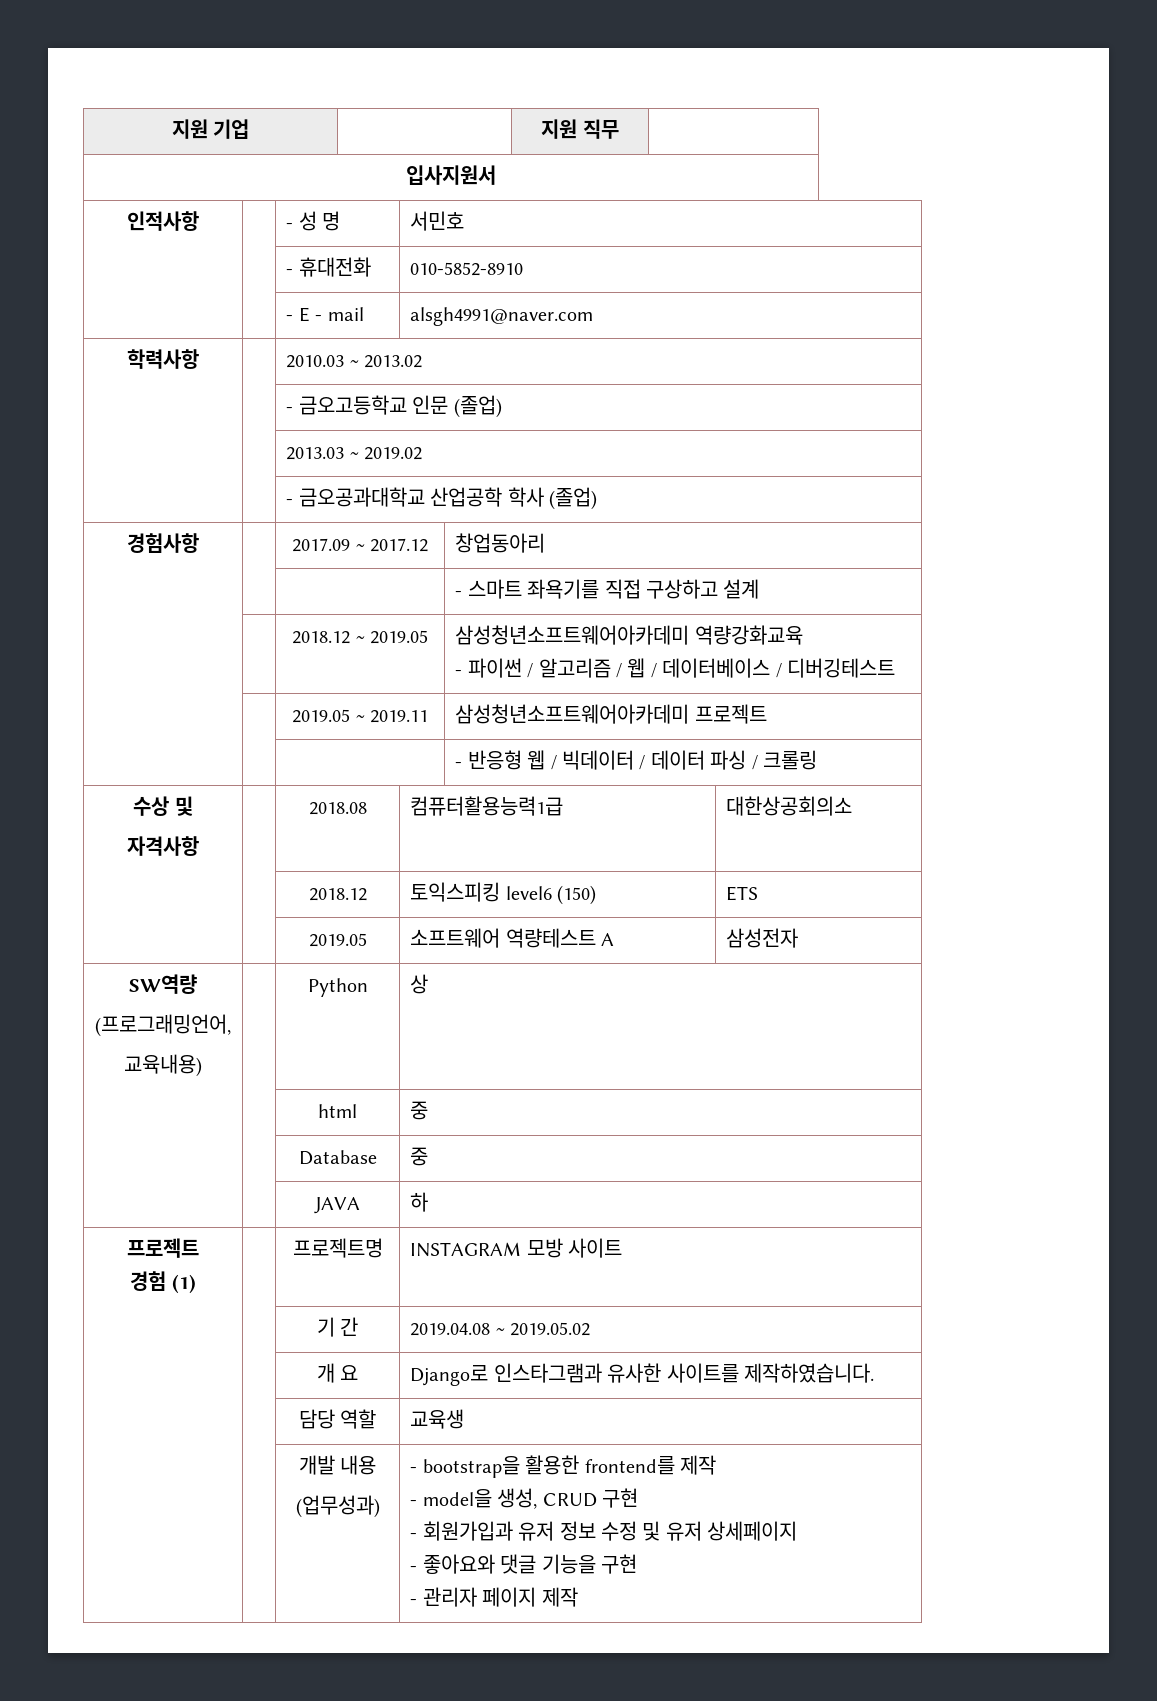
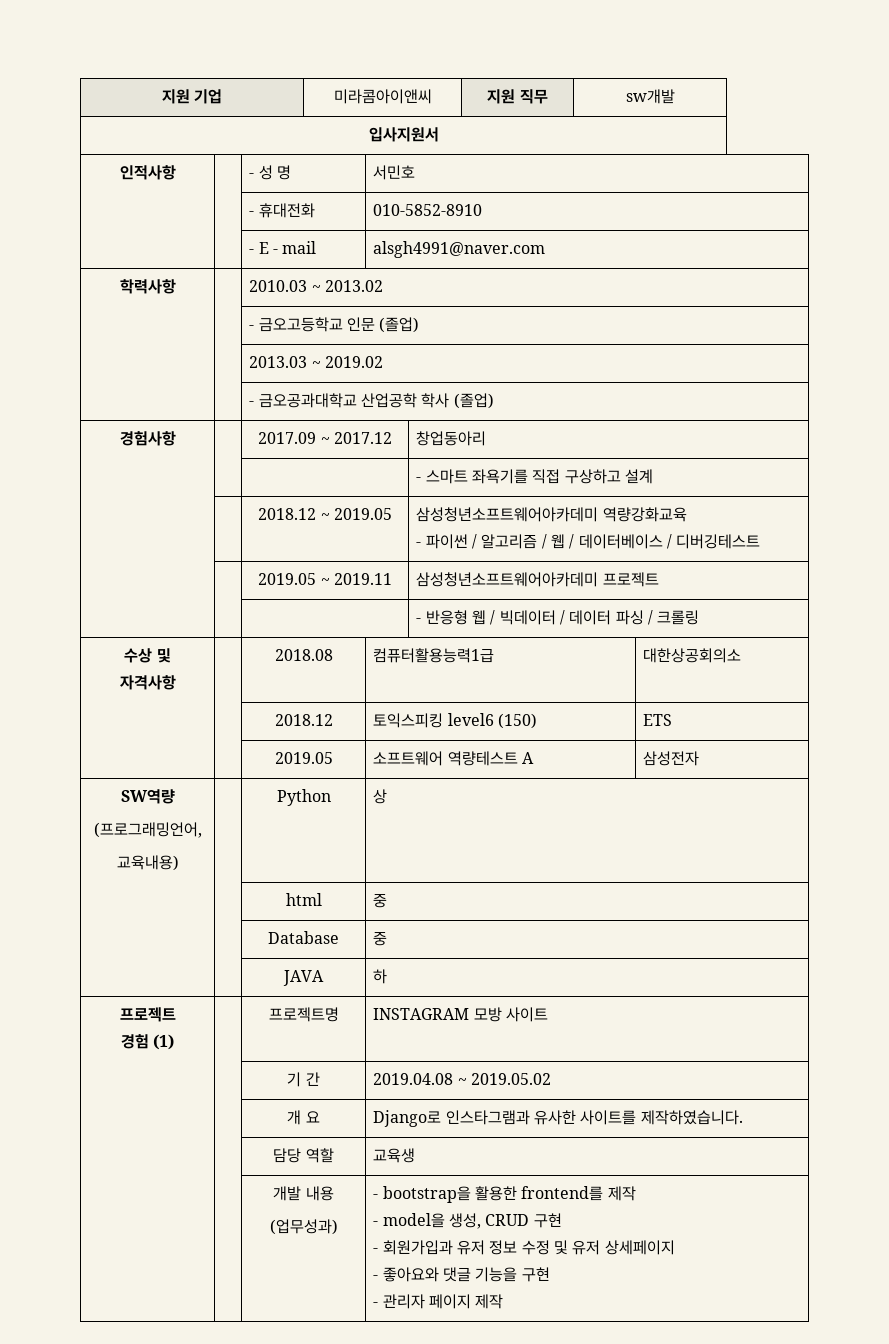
- 지원 기업 | | 지원 직무 |
+ 지원 기업 | 미라콤아이앤씨 | 지원 직무 | sw개발

